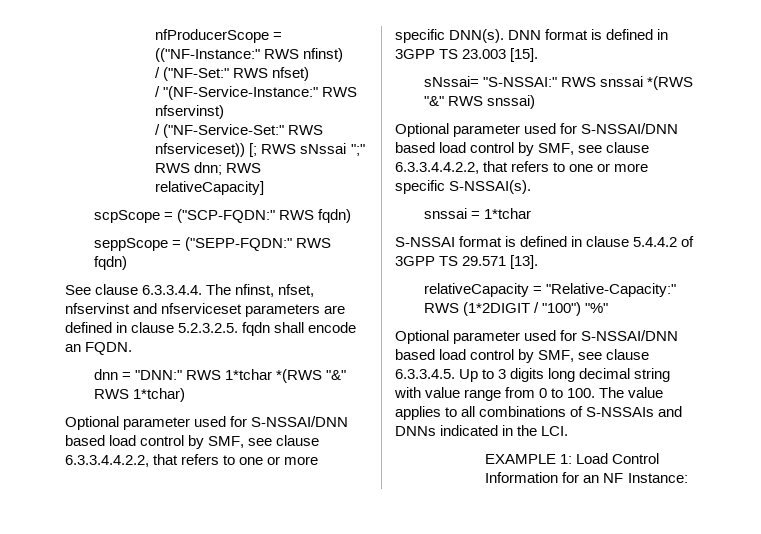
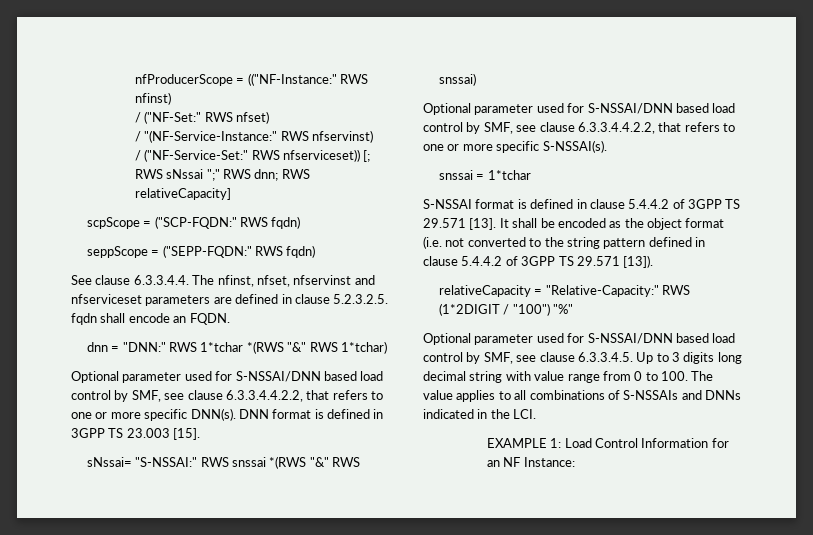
+ It shall be encoded as the object format (i.e. not converted to the string pattern defined in clause 5.4.4.2 of 3GPP TS 29.571 [13]).

